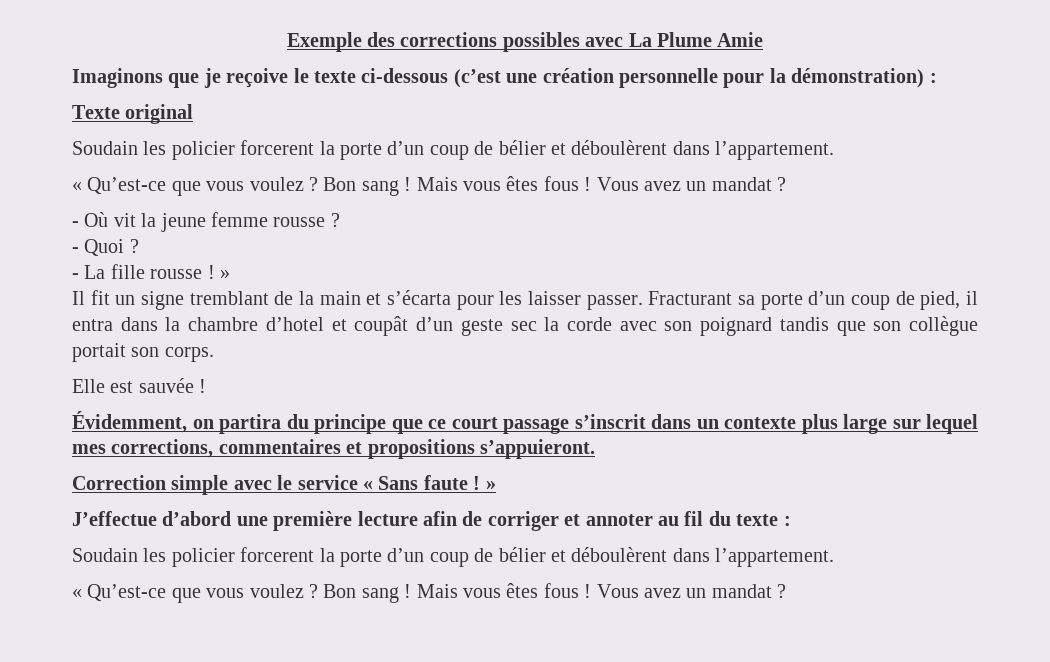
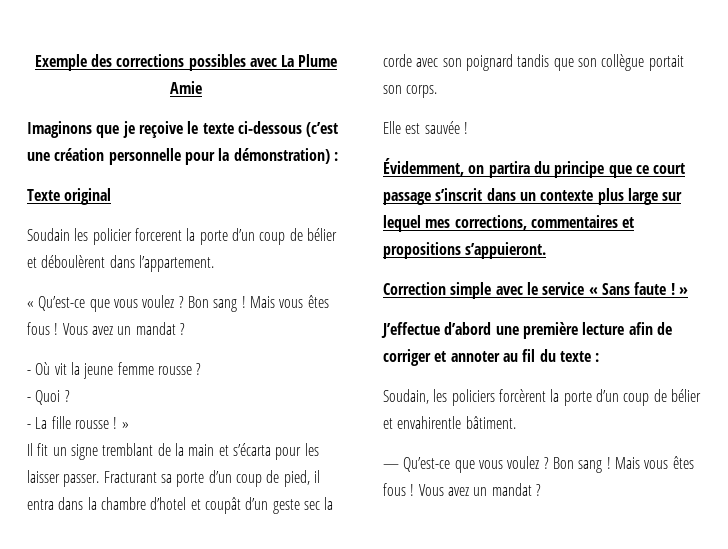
  J’effectue d’abord une première lecture afin de corriger et annoter au fil du texte :
- Soudain les policier forcerent la porte d’un coup de bélier et déboulèrent dans l’appartement.
- « Qu’est-ce que vous voulez ?
+ Soudain, les policiers forcèrent la porte d’un coup de bélier et envahirentle bâtiment.
+ — Qu’est-ce que vous voulez ?

